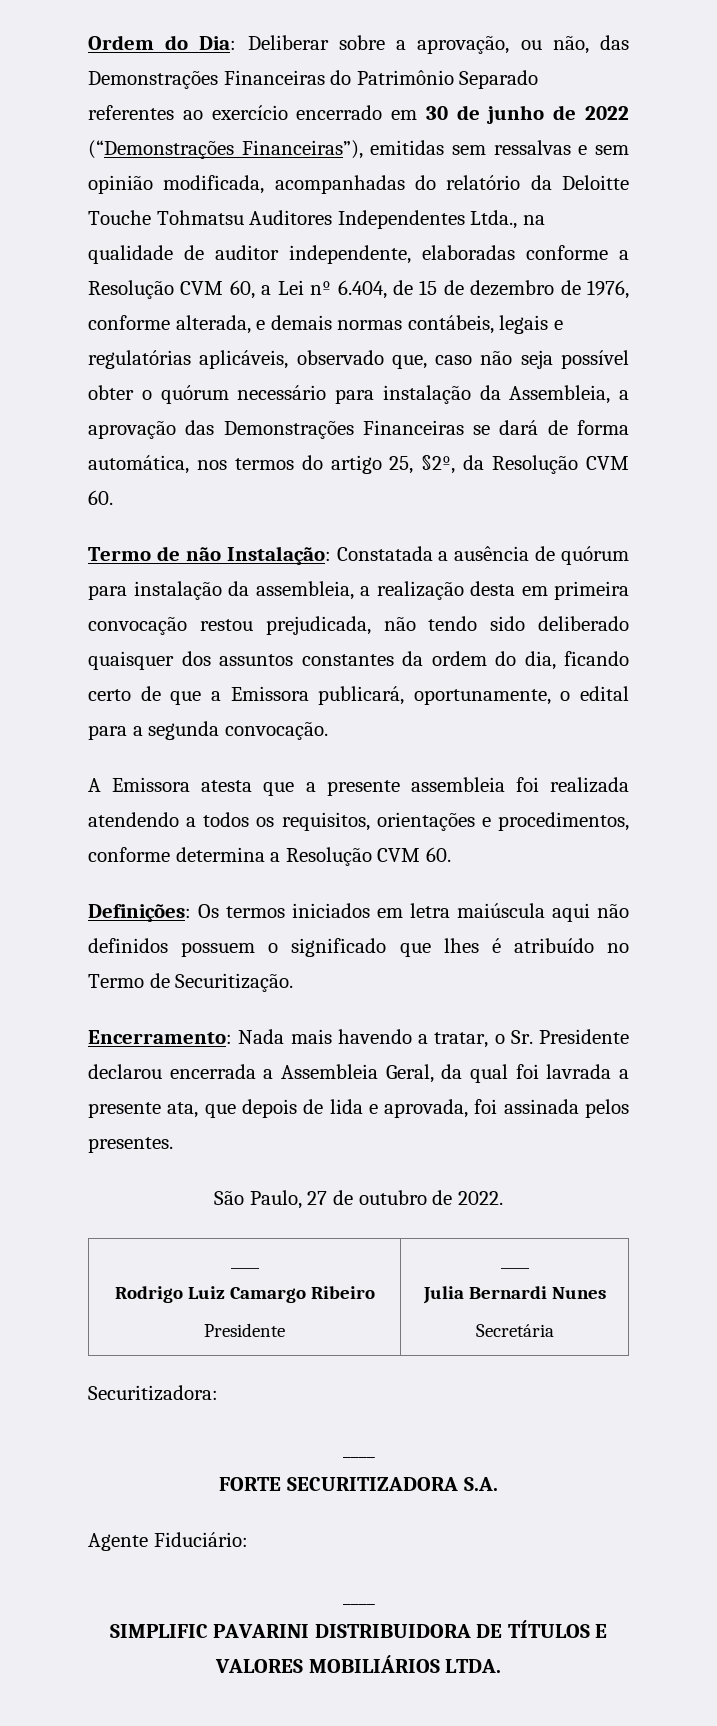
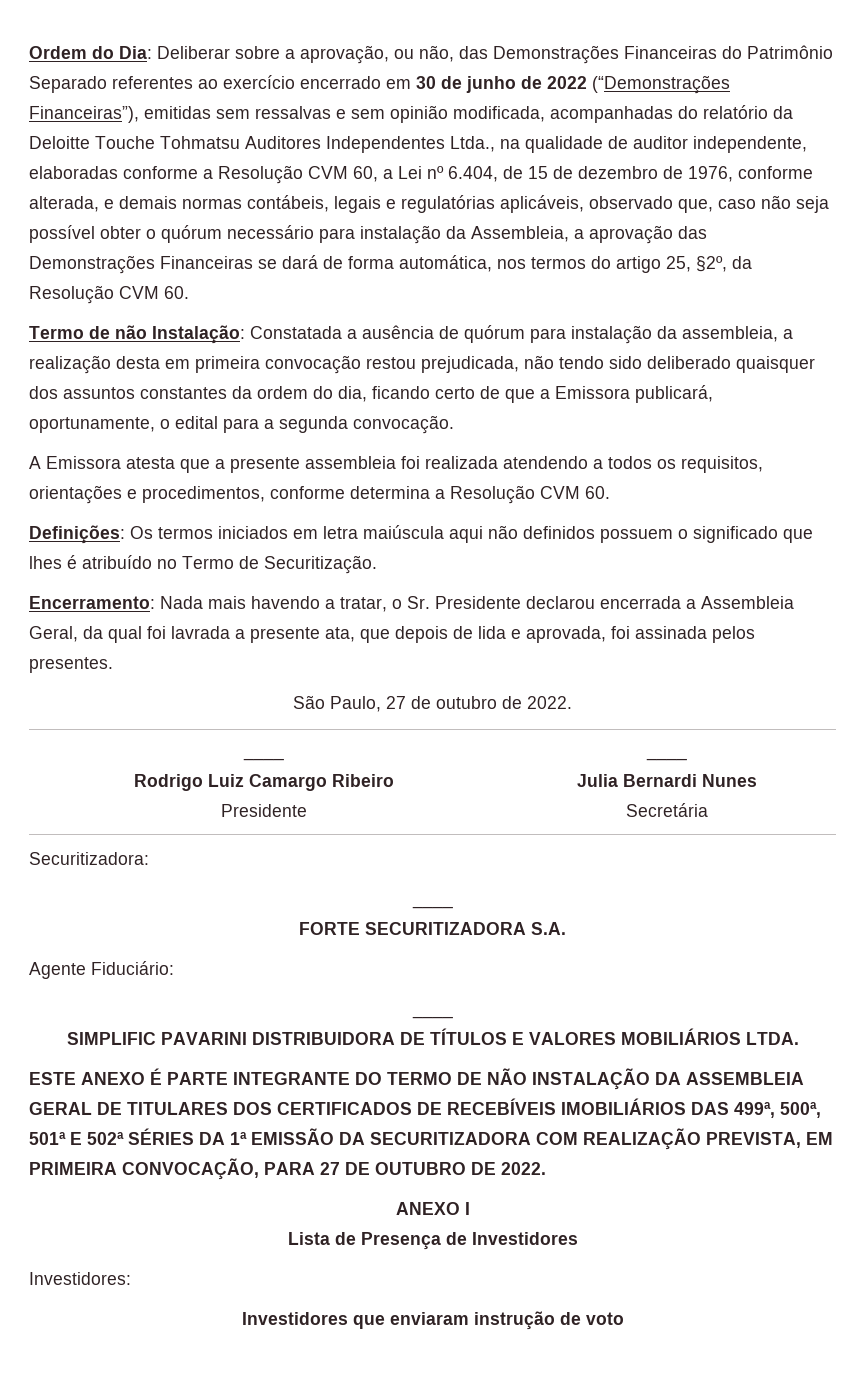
+ ESTE ANEXO É PARTE INTEGRANTE DO TERMO DE NÃO INSTALAÇÃO DA ASSEMBLEIA GERAL DE TITULARES DOS CERTIFICADOS DE RECEBÍVEIS IMOBILIÁRIOS DAS 499ª, 500ª, 501ª E 502ª SÉRIES DA 1ª EMISSÃO DA SECURITIZADORA COM REALIZAÇÃO PREVISTA, EM PRIMEIRA CONVOCAÇÃO, PARA 27 DE OUTUBRO DE 2022.
+ ANEXO I
+ Lista de Presença de Investidores
+ Investidores:
+ Investidores que enviaram instrução de voto

